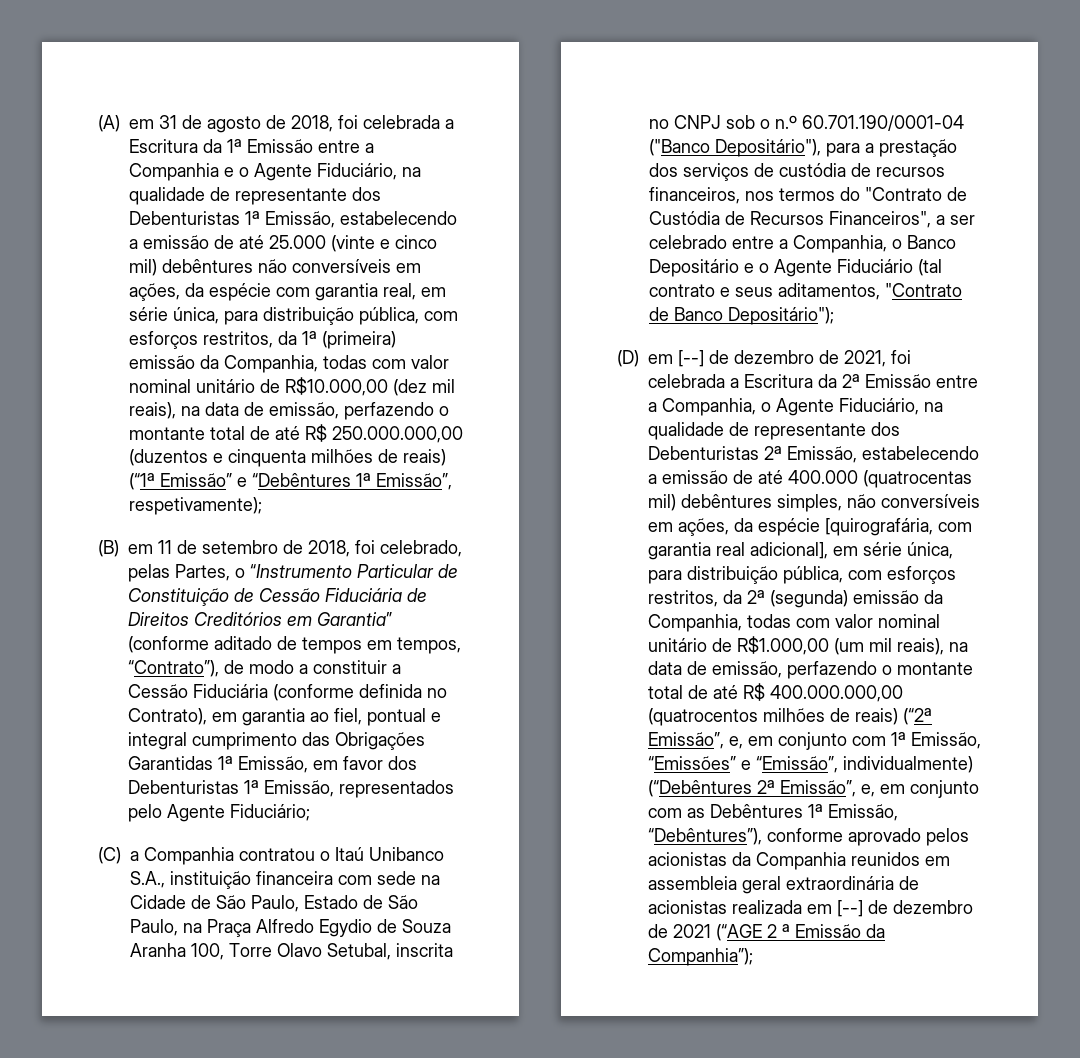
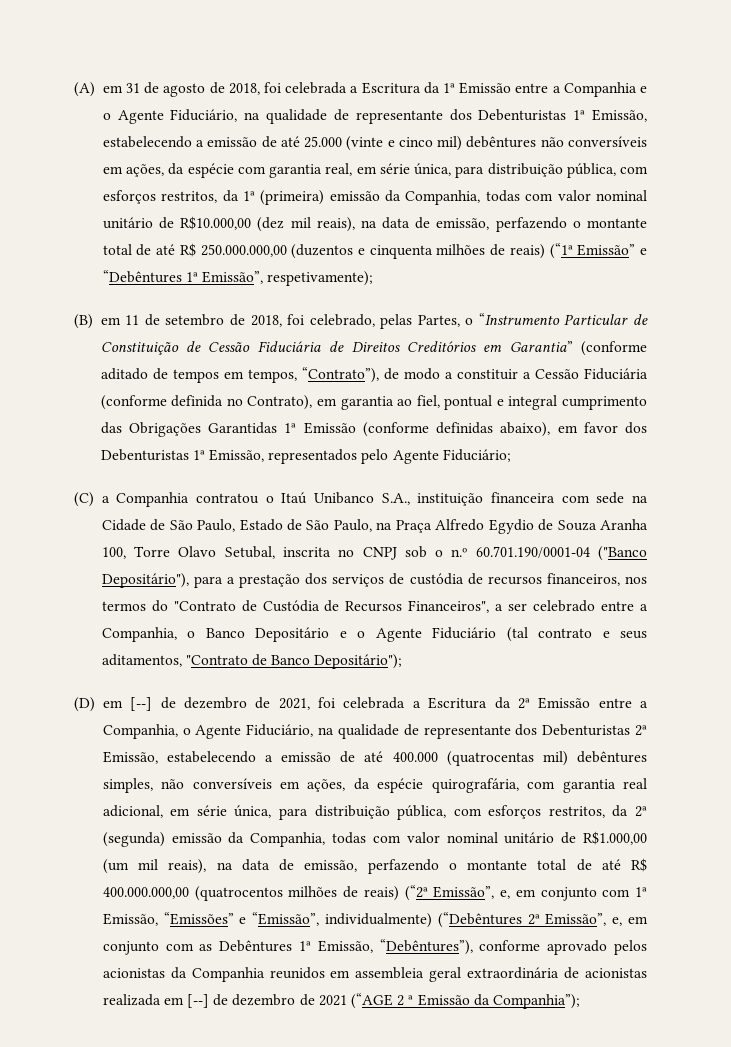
- (B) em 11 de setembro de 2018, foi celebrado, pelas Partes, o “Instrumento Particular de Constituição de Cessão Fiduciária de Direitos Creditórios em Garantia” (conforme aditado de tempos em tempos, “Contrato”), de modo a constituir a Cessão Fiduciária (conforme definida no Contrato), em garantia ao fiel, pontual e integral cumprimento das Obrigações Garantidas 1ª Emissão, em favor dos Debenturistas 1ª Emissão, representados pelo Agente Fiduciário;
+ (B) em 11 de setembro de 2018, foi celebrado, pelas Partes, o “Instrumento Particular de Constituição de Cessão Fiduciária de Direitos Creditórios em Garantia” (conforme aditado de tempos em tempos, “Contrato”), de modo a constituir a Cessão Fiduciária (conforme definida no Contrato), em garantia ao fiel, pontual e integral cumprimento das Obrigações Garantidas 1ª Emissão (conforme definidas abaixo), em favor dos Debenturistas 1ª Emissão, representados pelo Agente Fiduciário;
- (D) em [--] de dezembro de 2021, foi celebrada a Escritura da 2ª Emissão entre a Companhia, o Agente Fiduciário, na qualidade de representante dos Debenturistas 2ª Emissão, estabelecendo a emissão de até 400.000 (quatrocentas mil) debêntures simples, não conversíveis em ações, da espécie [quirografária, com garantia real adicional], em série única, para distribuição pública, com esforços restritos, da 2ª (segunda) emissão da Companhia, todas com valor nominal unitário de R$1.000,00 (um mil reais), na data de emissão, perfazendo o montante total de até R$ 400.000.000,00 (quatrocentos milhões de reais) (“2ª Emissão”, e, em conjunto com 1ª Emissão, “Emissões” e “Emissão”, individualmente) (“Debêntures 2ª Emissão”, e, em conjunto com as Debêntures 1ª Emissão, “Debêntures”), conforme aprovado pelos acionistas da Companhia reunidos em assembleia geral extraordinária de acionistas realizada em [--] de dezembro de 2021 (“AGE 2 ª Emissão da Companhia”);
+ (D) em [--] de dezembro de 2021, foi celebrada a Escritura da 2ª Emissão entre a Companhia, o Agente Fiduciário, na qualidade de representante dos Debenturistas 2ª Emissão, estabelecendo a emissão de até 400.000 (quatrocentas mil) debêntures simples, não conversíveis em ações, da espécie quirografária, com garantia real adicional, em série única, para distribuição pública, com esforços restritos, da 2ª (segunda) emissão da Companhia, todas com valor nominal unitário de R$1.000,00 (um mil reais), na data de emissão, perfazendo o montante total de até R$ 400.000.000,00 (quatrocentos milhões de reais) (“2ª Emissão”, e, em conjunto com 1ª Emissão, “Emissões” e “Emissão”, individualmente) (“Debêntures 2ª Emissão”, e, em conjunto com as Debêntures 1ª Emissão, “Debêntures”), conforme aprovado pelos acionistas da Companhia reunidos em assembleia geral extraordinária de acionistas realizada em [--] de dezembro de 2021 (“AGE 2 ª Emissão da Companhia”);

